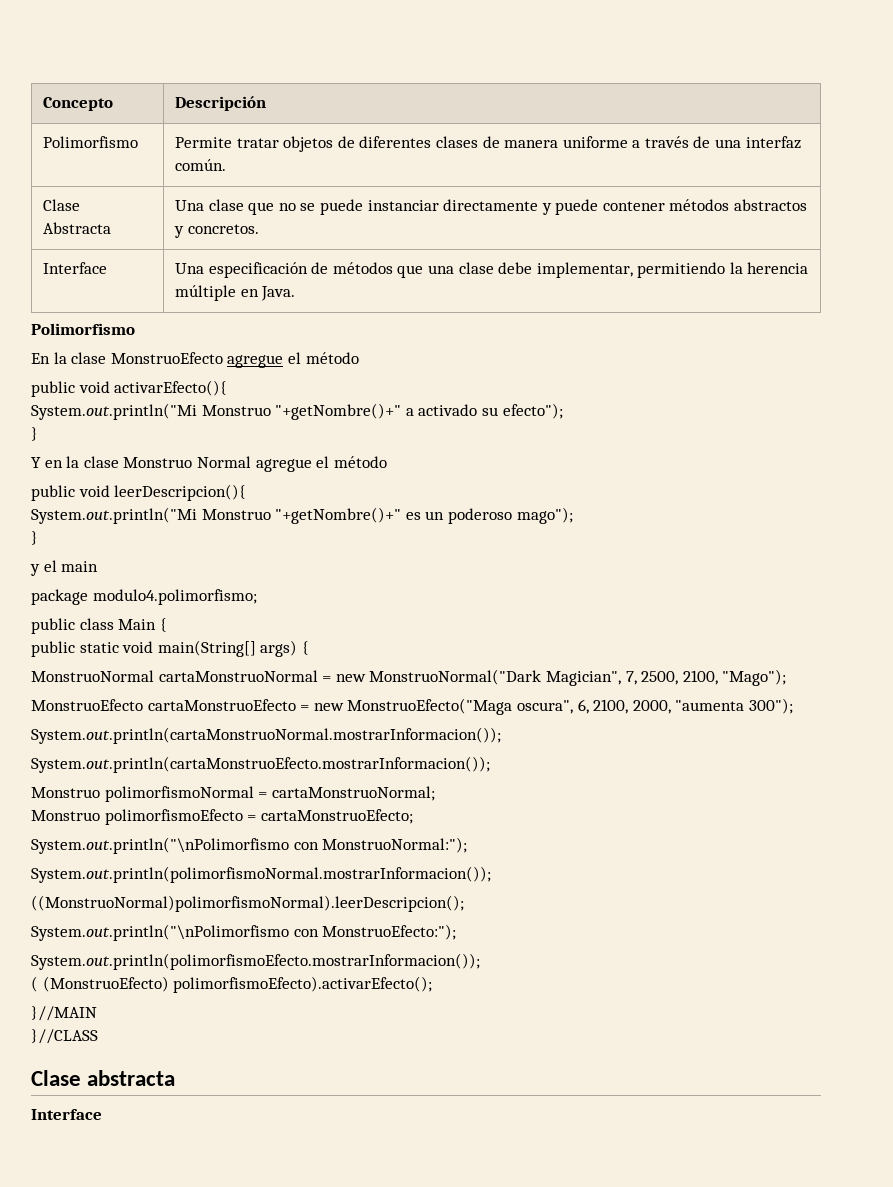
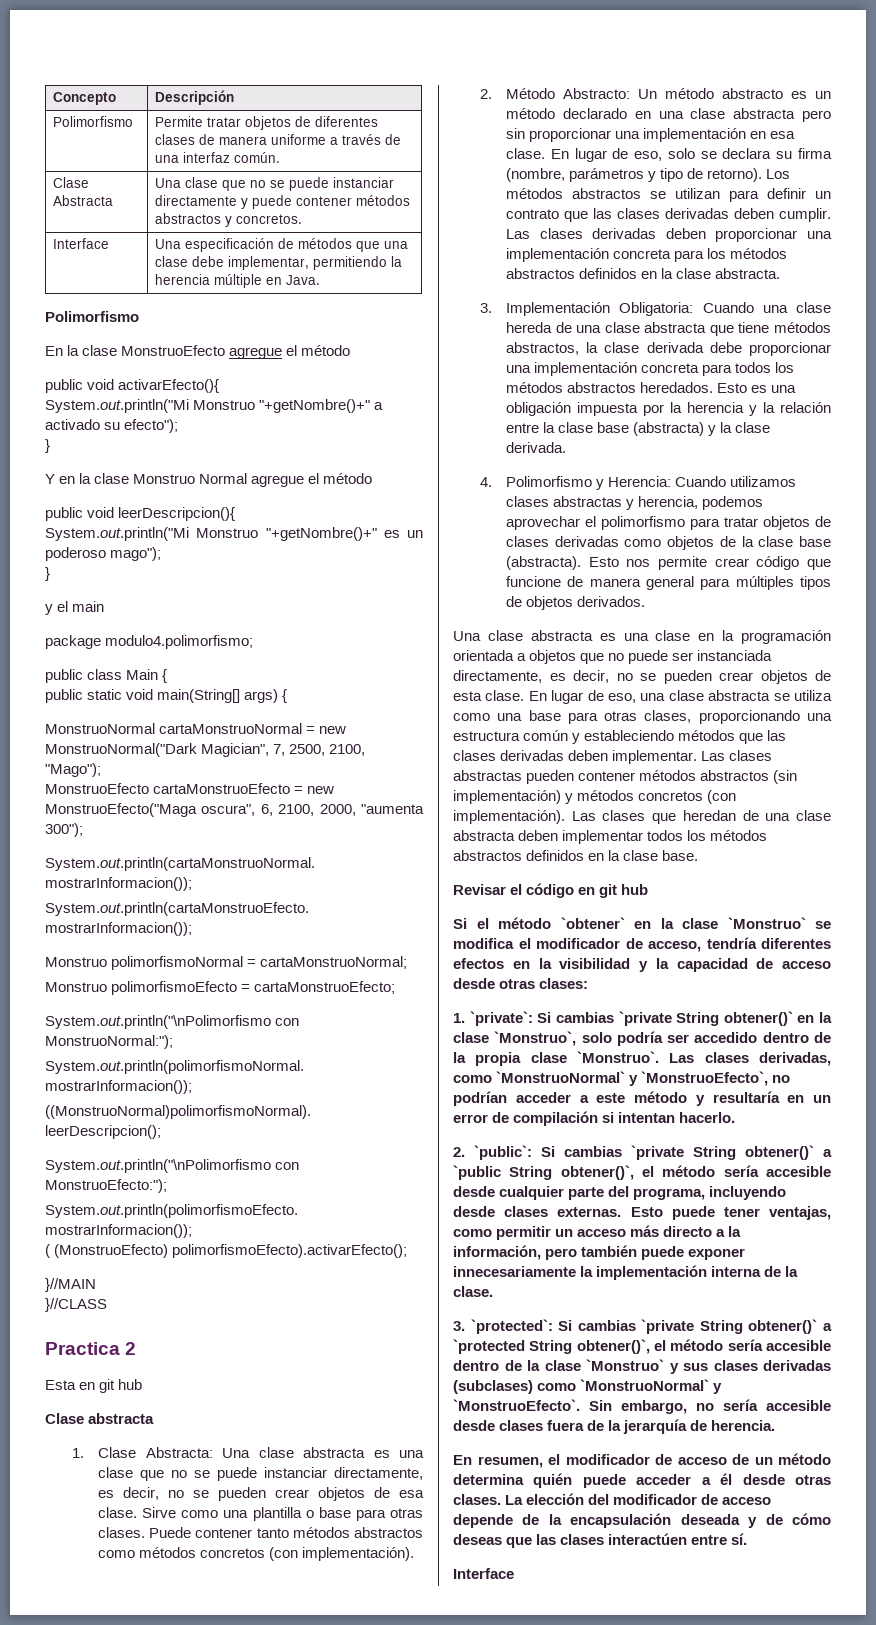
+ Practica 2
+ Esta en git hub
  Clase abstracta
+ 1. Clase Abstracta: Una clase abstracta es una clase que no se puede instanciar directamente, es decir, no se pueden crear objetos de esa clase. Sirve como una plantilla o base para otras clases. Puede contener tanto métodos abstractos como métodos concretos (con implementación).
+ 2. Método Abstracto: Un método abstracto es un método declarado en una clase abstracta pero sin proporcionar una implementación en esa clase. En lugar de eso, solo se declara su firma (nombre, parámetros y tipo de retorno). Los métodos abstractos se utilizan para definir un contrato que las clases derivadas deben cumplir. Las clases derivadas deben proporcionar una implementación concreta para los métodos abstractos definidos en la clase abstracta.
+ 3. Implementación Obligatoria: Cuando una clase hereda de una clase abstracta que tiene métodos abstractos, la clase derivada debe proporcionar una implementación concreta para todos los métodos abstractos heredados. Esto es una obligación impuesta por la herencia y la relación entre la clase base (abstracta) y la clase derivada.
+ 4. Polimorfismo y Herencia: Cuando utilizamos clases abstractas y herencia, podemos aprovechar el polimorfismo para tratar objetos de clases derivadas como objetos de la clase base (abstracta). Esto nos permite crear código que funcione de manera general para múltiples tipos de objetos derivados.
+ Una clase abstracta es una clase en la programación orientada a objetos que no puede ser instanciada directamente, es decir, no se pueden crear objetos de esta clase. En lugar de eso, una clase abstracta se utiliza como una base para otras clases, proporcionando una estructura común y estableciendo métodos que las clases derivadas deben implementar. Las clases abstractas pueden contener métodos abstractos (sin implementación) y métodos concretos (con implementación). Las clases que heredan de una clase abstracta deben implementar todos los métodos abstractos definidos en la clase base.
+ Revisar el código en git hub
+ Si el método `obtener` en la clase `Monstruo` se modifica el modificador de acceso, tendría diferentes efectos en la visibilidad y la capacidad de acceso desde otras clases:
+ 1. `private`: Si cambias `private String obtener()` en la clase `Monstruo`, solo podría ser accedido dentro de la propia clase `Monstruo`. Las clases derivadas, como `MonstruoNormal` y `MonstruoEfecto`, no podrían acceder a este método y resultaría en un error de compilación si intentan hacerlo.
+ 2. `public`: Si cambias `private String obtener()` a `public String obtener()`, el método sería accesible desde cualquier parte del programa, incluyendo desde clases externas. Esto puede tener ventajas, como permitir un acceso más directo a la información, pero también puede exponer innecesariamente la implementación interna de la clase.
+ 3. `protected`: Si cambias `private String obtener()` a `protected String obtener()`, el método sería accesible dentro de la clase `Monstruo` y sus clases derivadas (subclases) como `MonstruoNormal` y `MonstruoEfecto`. Sin embargo, no sería accesible desde clases fuera de la jerarquía de herencia.
+ En resumen, el modificador de acceso de un método determina quién puede acceder a él desde otras clases. La elección del modificador de acceso depende de la encapsulación deseada y de cómo deseas que las clases interactúen entre sí.

